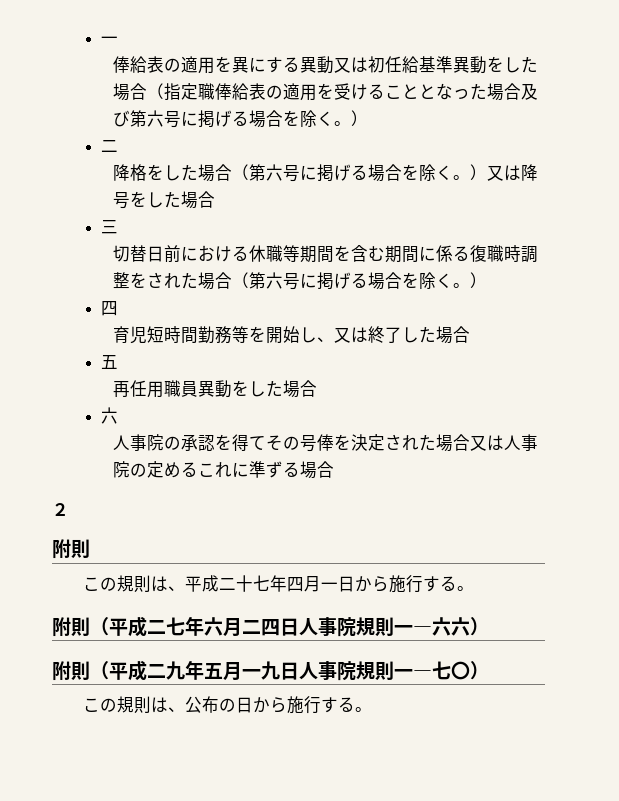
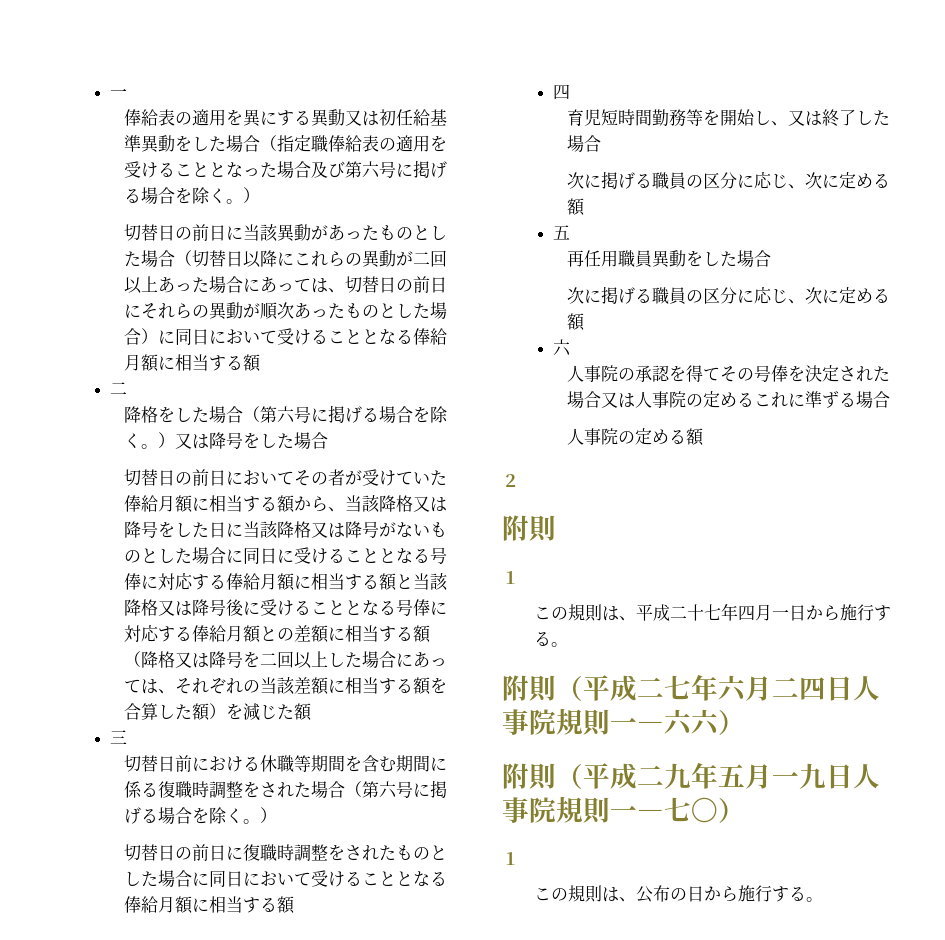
+ 切替日の前日に当該異動があったものとした場合（切替日以降にこれらの異動が二回以上あった場合にあっては、切替日の前日にそれらの異動が順次あったものとした場合）に同日において受けることとなる俸給月額に相当する額
+ 切替日の前日においてその者が受けていた俸給月額に相当する額から、当該降格又は降号をした日に当該降格又は降号がないものとした場合に同日に受けることとなる号俸に対応する俸給月額に相当する額と当該降格又は降号後に受けることとなる号俸に対応する俸給月額との差額に相当する額（降格又は降号を二回以上した場合にあっては、それぞれの当該差額に相当する額を合算した額）を減じた額
+ 切替日の前日に復職時調整をされたものとした場合に同日において受けることとなる俸給月額に相当する額
  育児短時間勤務等を開始し、又は終了した場合
+ 次に掲げる職員の区分に応じ、次に定める額
  再任用職員異動をした場合
+ 次に掲げる職員の区分に応じ、次に定める額
+ 人事院の定める額
  ２
  附則
+ １
  附則（平成二九年五月一九日人事院規則一―七〇）
+ １

